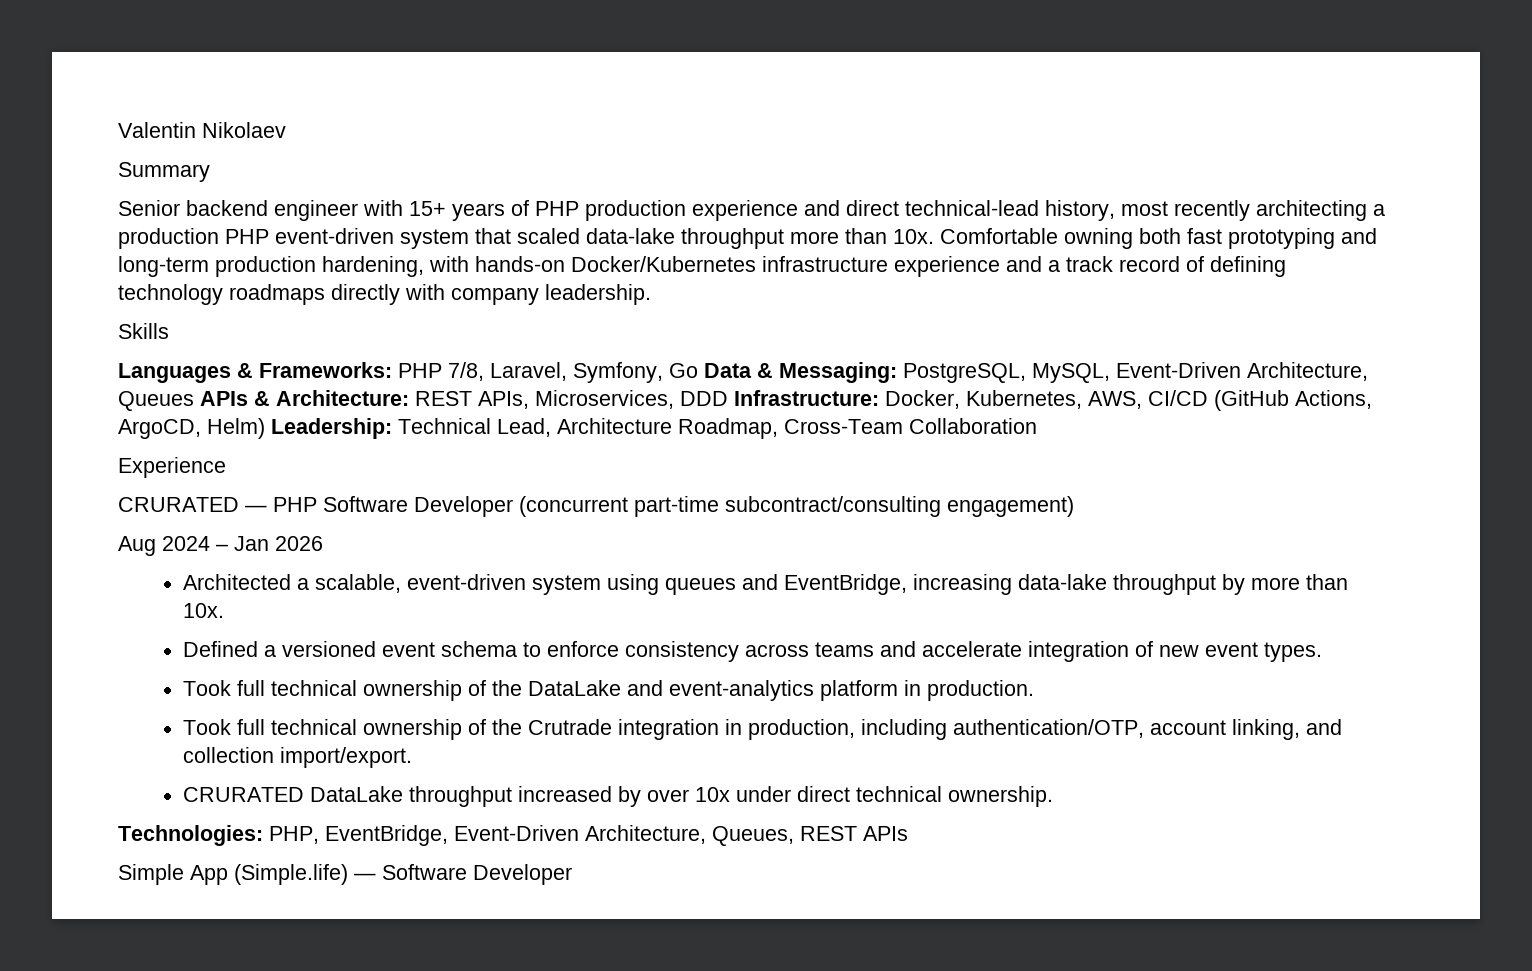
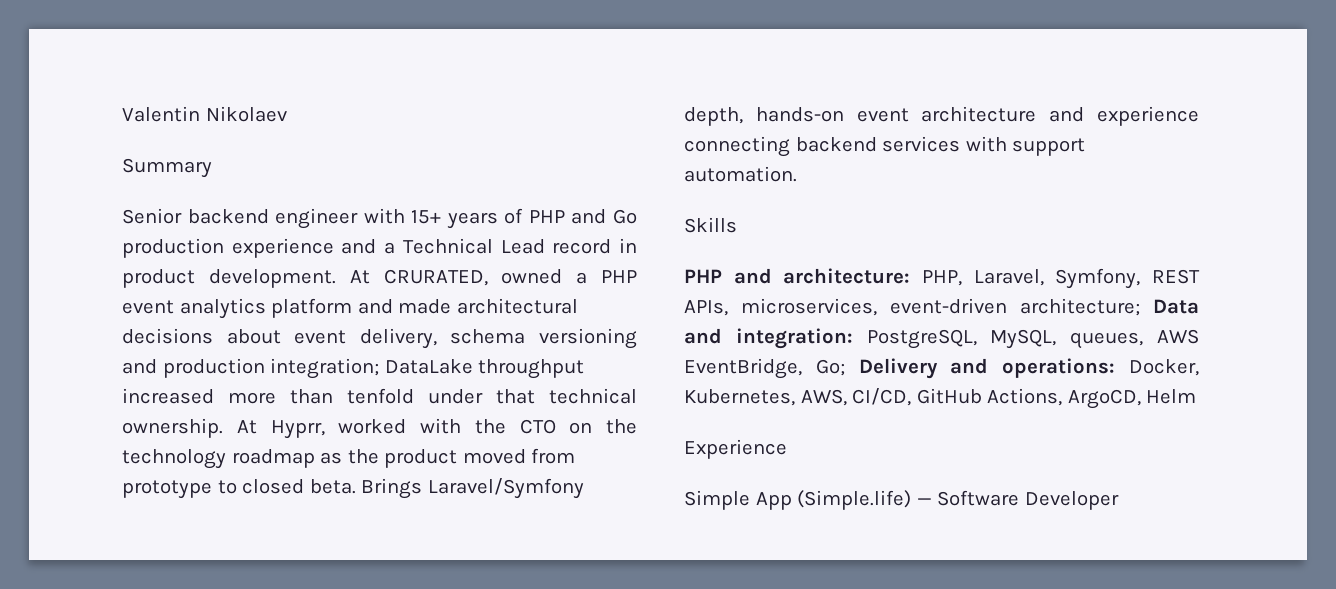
- Senior backend engineer with 15+ years of PHP production experience and direct technical-lead history, most recently architecting a production PHP event-driven system that scaled data-lake throughput more than 10x. Comfortable owning both fast prototyping and long-term production hardening, with hands-on Docker/Kubernetes infrastructure experience and a track record of defining technology roadmaps directly with company leadership.
+ Senior backend engineer with 15+ years of PHP and Go production experience and a Technical Lead record in product development. At CRURATED, owned a PHP event analytics platform and made architectural decisions about event delivery, schema versioning and production integration; DataLake throughput increased more than tenfold under that technical ownership. At Hyprr, worked with the CTO on the technology roadmap as the product moved from prototype to closed beta. Brings Laravel/Symfony depth, hands-on event architecture and experience connecting backend services with support automation.
  Skills
- Languages & Frameworks: PHP 7/8, Laravel, Symfony, Go Data & Messaging: PostgreSQL, MySQL, Event-Driven Architecture, Queues APIs & Architecture: REST APIs, Microservices, DDD Infrastructure: Docker, Kubernetes, AWS, CI/CD (GitHub Actions, ArgoCD, Helm) Leadership: Technical Lead, Architecture Roadmap, Cross-Team Collaboration
+ PHP and architecture: PHP, Laravel, Symfony, REST APIs, microservices, event-driven architecture; Data and integration: PostgreSQL, MySQL, queues, AWS EventBridge, Go; Delivery and operations: Docker, Kubernetes, AWS, CI/CD, GitHub Actions, ArgoCD, Helm
  Experience
- CRURATED — PHP Software Developer (concurrent part-time subcontract/consulting engagement)
- Aug 2024 – Jan 2026
- Architected a scalable, event-driven system using queues and EventBridge, increasing data-lake throughput by more than 10x.
- Defined a versioned event schema to enforce consistency across teams and accelerate integration of new event types.
- Took full technical ownership of the DataLake and event-analytics platform in production.
- Took full technical ownership of the Crutrade integration in production, including authentication/OTP, account linking, and collection import/export.
- CRURATED DataLake throughput increased by over 10x under direct technical ownership.
- Technologies: PHP, EventBridge, Event-Driven Architecture, Queues, REST APIs

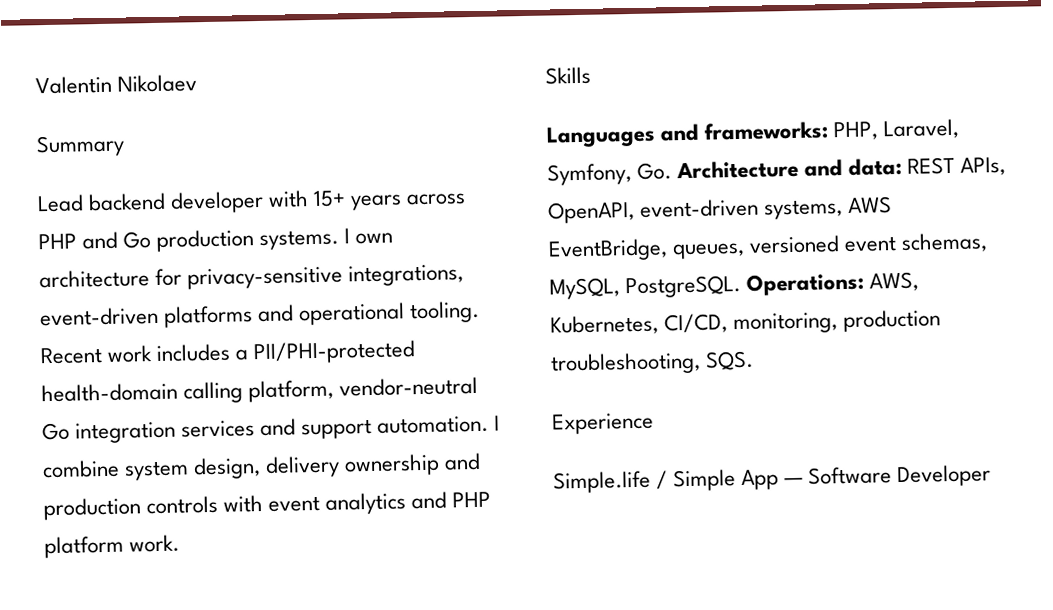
- Senior backend engineer with 15+ years of PHP and Go production experience and a Technical Lead record in product development. At CRURATED, owned a PHP event analytics platform and made architectural decisions about event delivery, schema versioning and production integration; DataLake throughput increased more than tenfold under that technical ownership. At Hyprr, worked with the CTO on the technology roadmap as the product moved from prototype to closed beta. Brings Laravel/Symfony depth, hands-on event architecture and experience connecting backend services with support automation.
+ Lead backend developer with 15+ years across PHP and Go production systems. I own architecture for privacy-sensitive integrations, event-driven platforms and operational tooling. Recent work includes a PII/PHI-protected health-domain calling platform, vendor-neutral Go integration services and support automation. I combine system design, delivery ownership and production controls with event analytics and PHP platform work.
  Skills
- PHP and architecture: PHP, Laravel, Symfony, REST APIs, microservices, event-driven architecture; Data and integration: PostgreSQL, MySQL, queues, AWS EventBridge, Go; Delivery and operations: Docker, Kubernetes, AWS, CI/CD, GitHub Actions, ArgoCD, Helm
+ Languages and frameworks: PHP, Laravel, Symfony, Go. Architecture and data: REST APIs, OpenAPI, event-driven systems, AWS EventBridge, queues, versioned event schemas, MySQL, PostgreSQL. Operations: AWS, Kubernetes, CI/CD, monitoring, production troubleshooting, SQS.
- Simple App (Simple.life) — Software Developer
+ Simple.life / Simple App — Software Developer

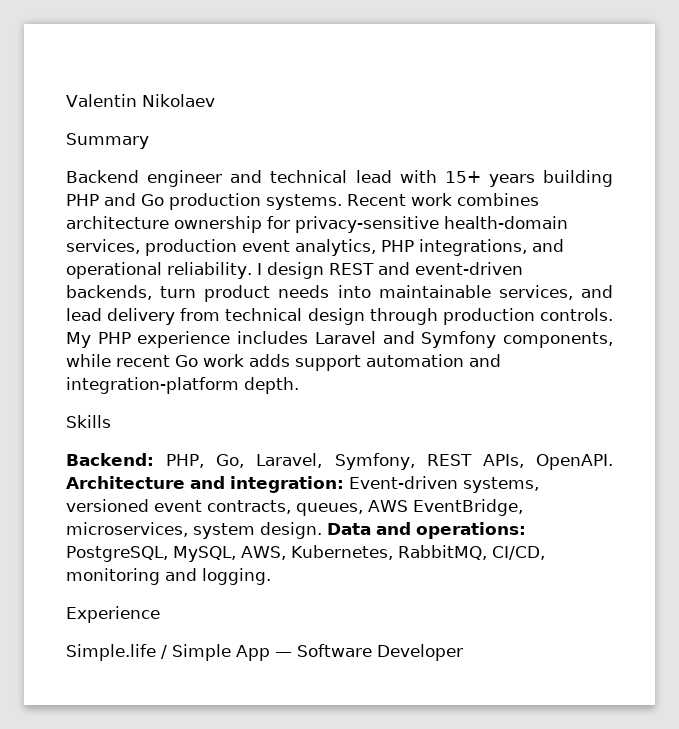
- Lead backend developer with 15+ years across PHP and Go production systems.
+ Backend engineer and technical lead with 15+ years building PHP and Go production systems.
- I own architecture for privacy-sensitive integrations, event-driven platforms and operational tooling. Recent work includes a PII/PHI-protected health-domain calling platform, vendor-neutral Go integration services and support automation. I combine system design, delivery ownership and production controls with event analytics and PHP platform work.
+ Recent work combines architecture ownership for privacy-sensitive health-domain services, production event analytics, PHP integrations, and operational reliability. I design REST and event-driven backends, turn product needs into maintainable services, and lead delivery from technical design through production controls. My PHP experience includes Laravel and Symfony components, while recent Go work adds support automation and integration-platform depth.
  Skills
- Languages and frameworks: PHP, Laravel, Symfony, Go. Architecture and data: REST APIs, OpenAPI, event-driven systems, AWS EventBridge, queues, versioned event schemas, MySQL, PostgreSQL. Operations: AWS, Kubernetes, CI/CD, monitoring, production troubleshooting, SQS.
+ Backend: PHP, Go, Laravel, Symfony, REST APIs, OpenAPI. Architecture and integration: Event-driven systems, versioned event contracts, queues, AWS EventBridge, microservices, system design. Data and operations: PostgreSQL, MySQL, AWS, Kubernetes, RabbitMQ, CI/CD, monitoring and logging.

